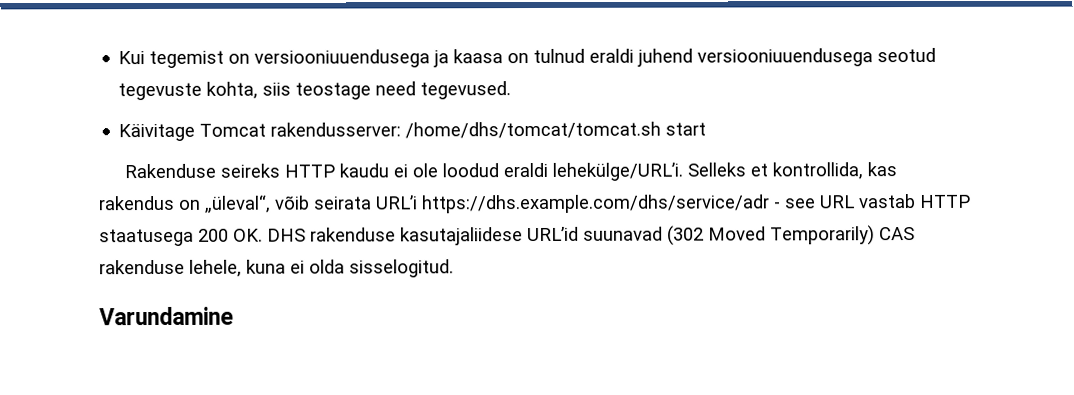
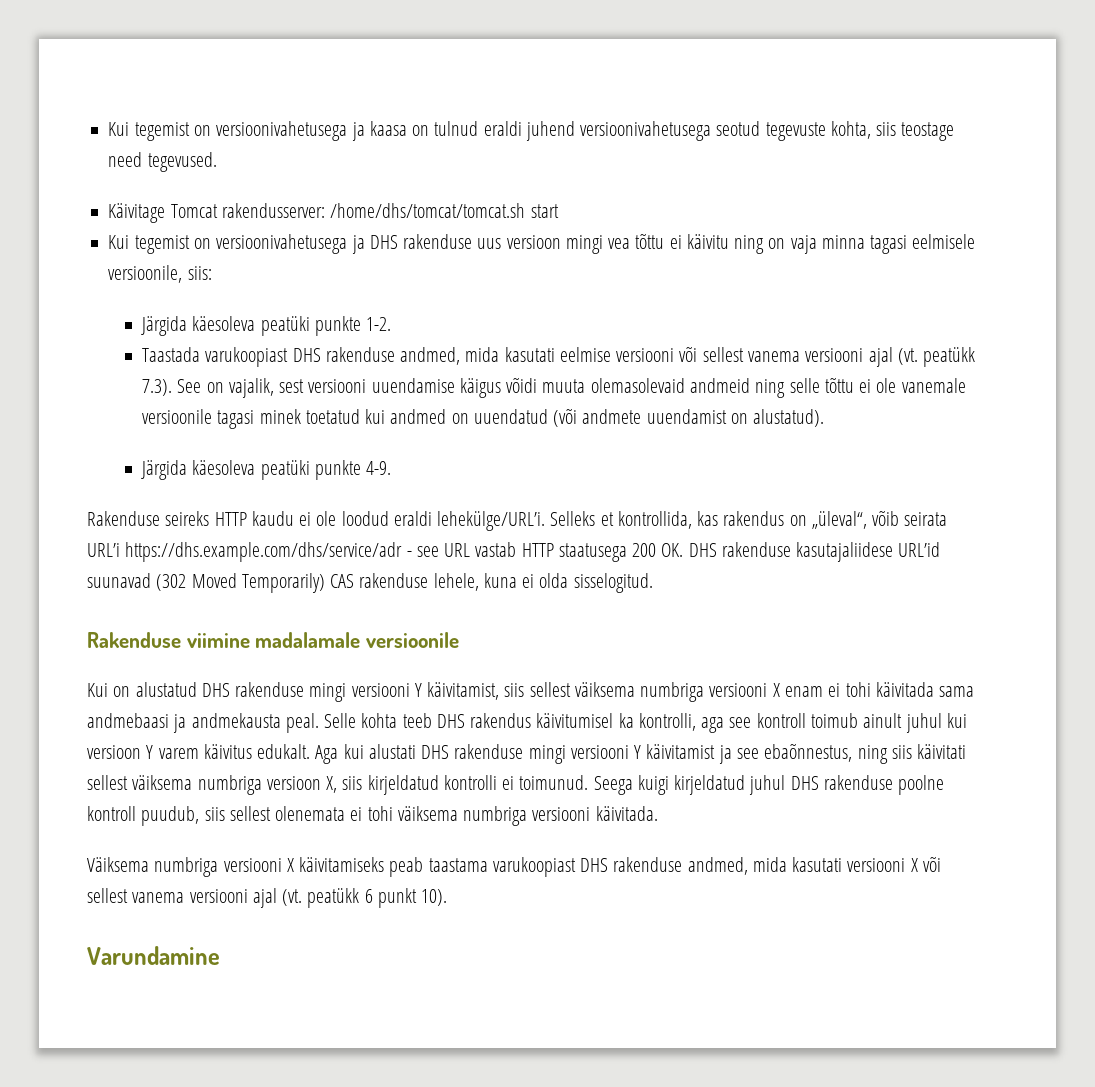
- Kui tegemist on versiooniuuendusega ja kaasa on tulnud eraldi juhend versiooniuuendusega seotud tegevuste kohta, siis teostage need tegevused.
+ Kui tegemist on versioonivahetusega ja kaasa on tulnud eraldi juhend versioonivahetusega seotud tegevuste kohta, siis teostage need tegevused.
+ Kui tegemist on versioonivahetusega ja DHS rakenduse uus versioon mingi vea tõttu ei käivitu ning on vaja minna tagasi eelmisele versioonile, siis:
+ Järgida käesoleva peatüki punkte 1-2.
+ Taastada varukoopiast DHS rakenduse andmed, mida kasutati eelmise versiooni või sellest vanema versiooni ajal (vt. peatükk 7.3). See on vajalik, sest versiooni uuendamise käigus võidi muuta olemasolevaid andmeid ning selle tõttu ei ole vanemale versioonile tagasi minek toetatud kui andmed on uuendatud (või andmete uuendamist on alustatud).
+ Järgida käesoleva peatüki punkte 4-9.
+ Rakenduse viimine madalamale versioonile
+ Kui on alustatud DHS rakenduse mingi versiooni Y käivitamist, siis sellest väiksema numbriga versiooni X enam ei tohi käivitada sama andmebaasi ja andmekausta peal. Selle kohta teeb DHS rakendus käivitumisel ka kontrolli, aga see kontroll toimub ainult juhul kui versioon Y varem käivitus edukalt. Aga kui alustati DHS rakenduse mingi versiooni Y käivitamist ja see ebaõnnestus, ning siis käivitati sellest väiksema numbriga versioon X, siis kirjeldatud kontrolli ei toimunud. Seega kuigi kirjeldatud juhul DHS rakenduse poolne kontroll puudub, siis sellest olenemata ei tohi väiksema numbriga versiooni käivitada.
+ Väiksema numbriga versiooni X käivitamiseks peab taastama varukoopiast DHS rakenduse andmed, mida kasutati versiooni X või sellest vanema versiooni ajal (vt. peatükk 6 punkt 10).

